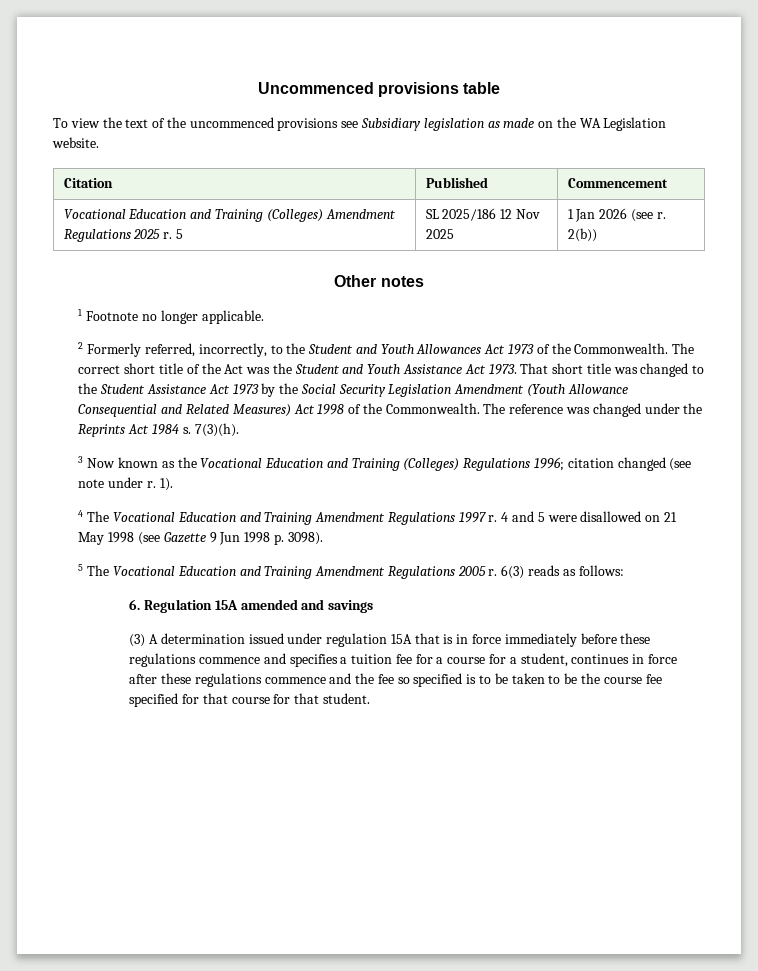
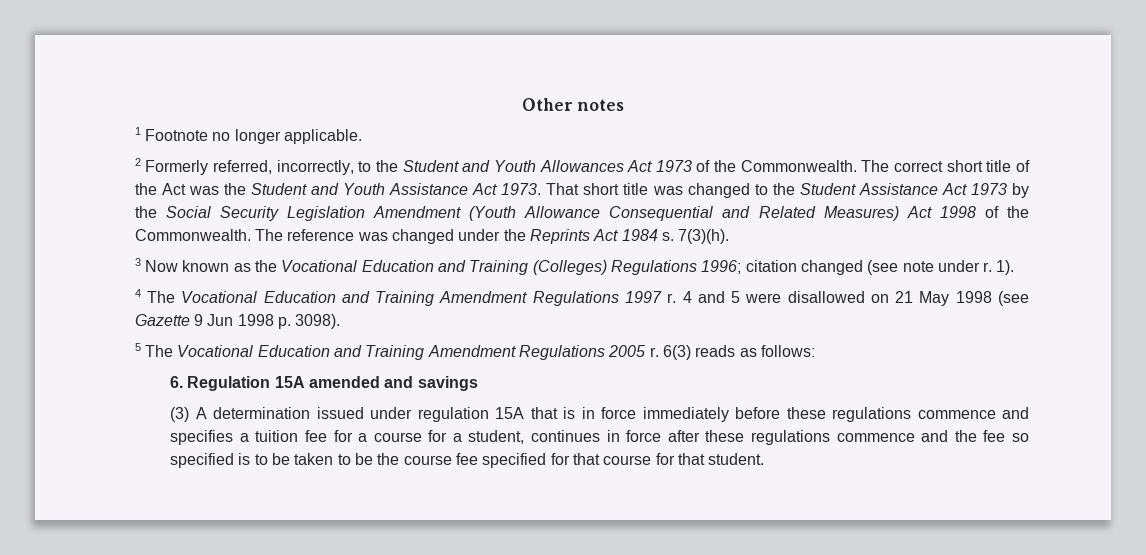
- Uncommenced provisions table
- To view the text of the uncommenced provisions see Subsidiary legislation as made on the WA Legislation website.
- Citation | Published | Commencement
- Vocational Education and Training (Colleges) Amendment Regulations 2025 r. 5 | SL 2025/186 12 Nov 2025 | 1 Jan 2026 (see r. 2(b))

